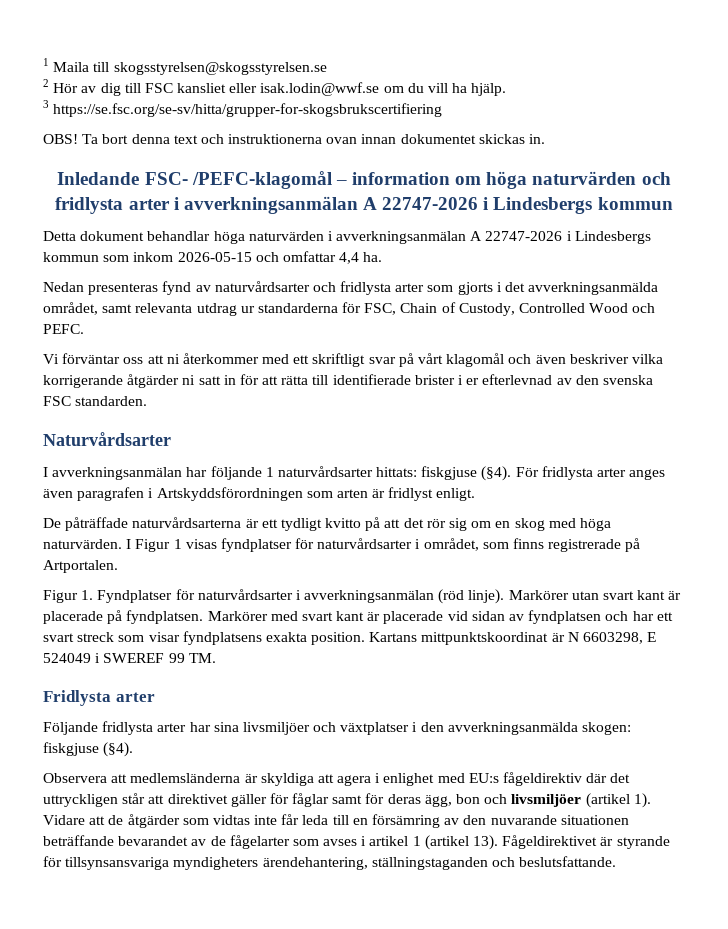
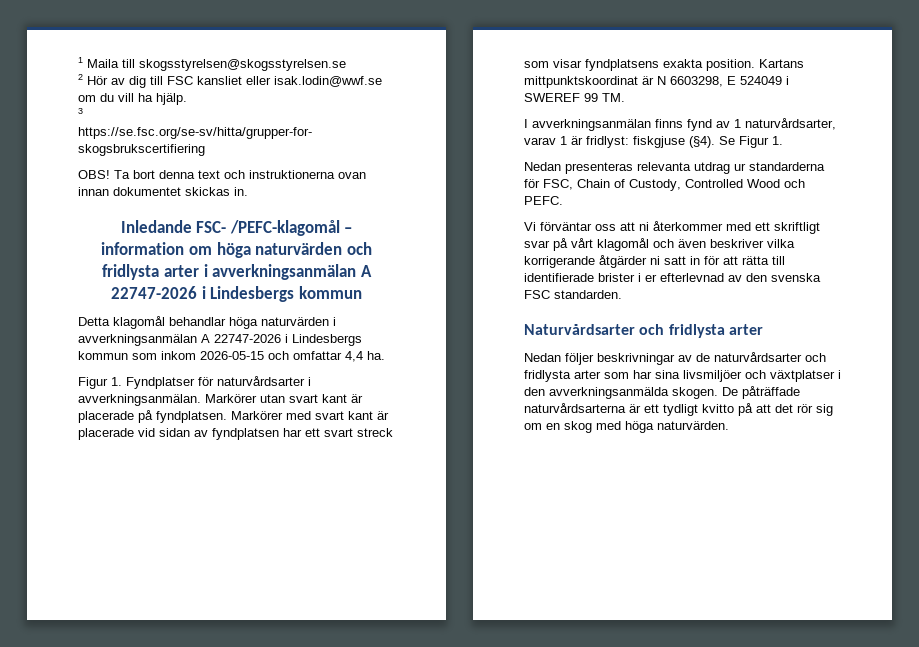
- Detta dokument behandlar höga naturvärden i avverkningsanmälan A 22747-2026 i Lindesbergs kommun som inkom 2026-05-15 och omfattar 4,4 ha.
+ Detta klagomål behandlar höga naturvärden i avverkningsanmälan A 22747-2026 i Lindesbergs kommun som inkom 2026-05-15 och omfattar 4,4 ha.
- Nedan presenteras fynd av naturvårdsarter och fridlysta arter som gjorts i det avverkningsanmälda området, samt relevanta utdrag ur standarderna för FSC, Chain of Custody, Controlled Wood och PEFC.
+ Figur 1. Fyndplatser för naturvårdsarter i avverkningsanmälan. Markörer utan svart kant är placerade på fyndplatsen. Markörer med svart kant är placerade vid sidan av fyndplatsen har ett svart streck som visar fyndplatsens exakta position. Kartans mittpunktskoordinat är N 6603298, E 524049 i SWEREF 99 TM.
+ I avverkningsanmälan finns fynd av 1 naturvårdsarter, varav 1 är fridlyst: fiskgjuse (§4). Se Figur 1.
+ Nedan presenteras relevanta utdrag ur standarderna för FSC, Chain of Custody, Controlled Wood och PEFC.
- Naturvårdsarter
- I avverkningsanmälan har följande 1 naturvårdsarter hittats: fiskgjuse (§4). För fridlysta arter anges även paragrafen i Artskyddsförordningen som arten är fridlyst enligt.
- De påträffade naturvårdsarterna är ett tydligt kvitto på att det rör sig om en skog med höga naturvärden. I Figur 1 visas fyndplatser för naturvårdsarter i området, som finns registrerade på Artportalen.
- Figur 1. Fyndplatser för naturvårdsarter i avverkningsanmälan (röd linje). Markörer utan svart kant är placerade på fyndplatsen. Markörer med svart kant är placerade vid sidan av fyndplatsen och har ett svart streck som visar fyndplatsens exakta position. Kartans mittpunktskoordinat är N 6603298, E 524049 i SWEREF 99 TM.
- Fridlysta arter
- Följande fridlysta arter har sina livsmiljöer och växtplatser i den avverkningsanmälda skogen: fiskgjuse (§4).
- Observera att medlemsländerna är skyldiga att agera i enlighet med EU:s fågeldirektiv där det uttryckligen står att direktivet gäller för fåglar samt för deras ägg, bon och livsmiljöer (artikel 1). Vidare att de åtgärder som vidtas inte får leda till en försämring av den nuvarande situationen beträffande bevarandet av de fågelarter som avses i artikel 1 (artikel 13). Fågeldirektivet är styrande för tillsynsansvariga myndigheters ärendehantering, ställningstaganden och beslutsfattande.
+ Naturvårdsarter och fridlysta arter
+ Nedan följer beskrivningar av de naturvårdsarter och fridlysta arter som har sina livsmiljöer och växtplatser i den avverkningsanmälda skogen. De påträffade naturvårdsarterna är ett tydligt kvitto på att det rör sig om en skog med höga naturvärden.

